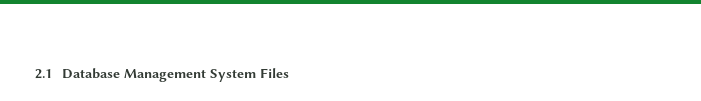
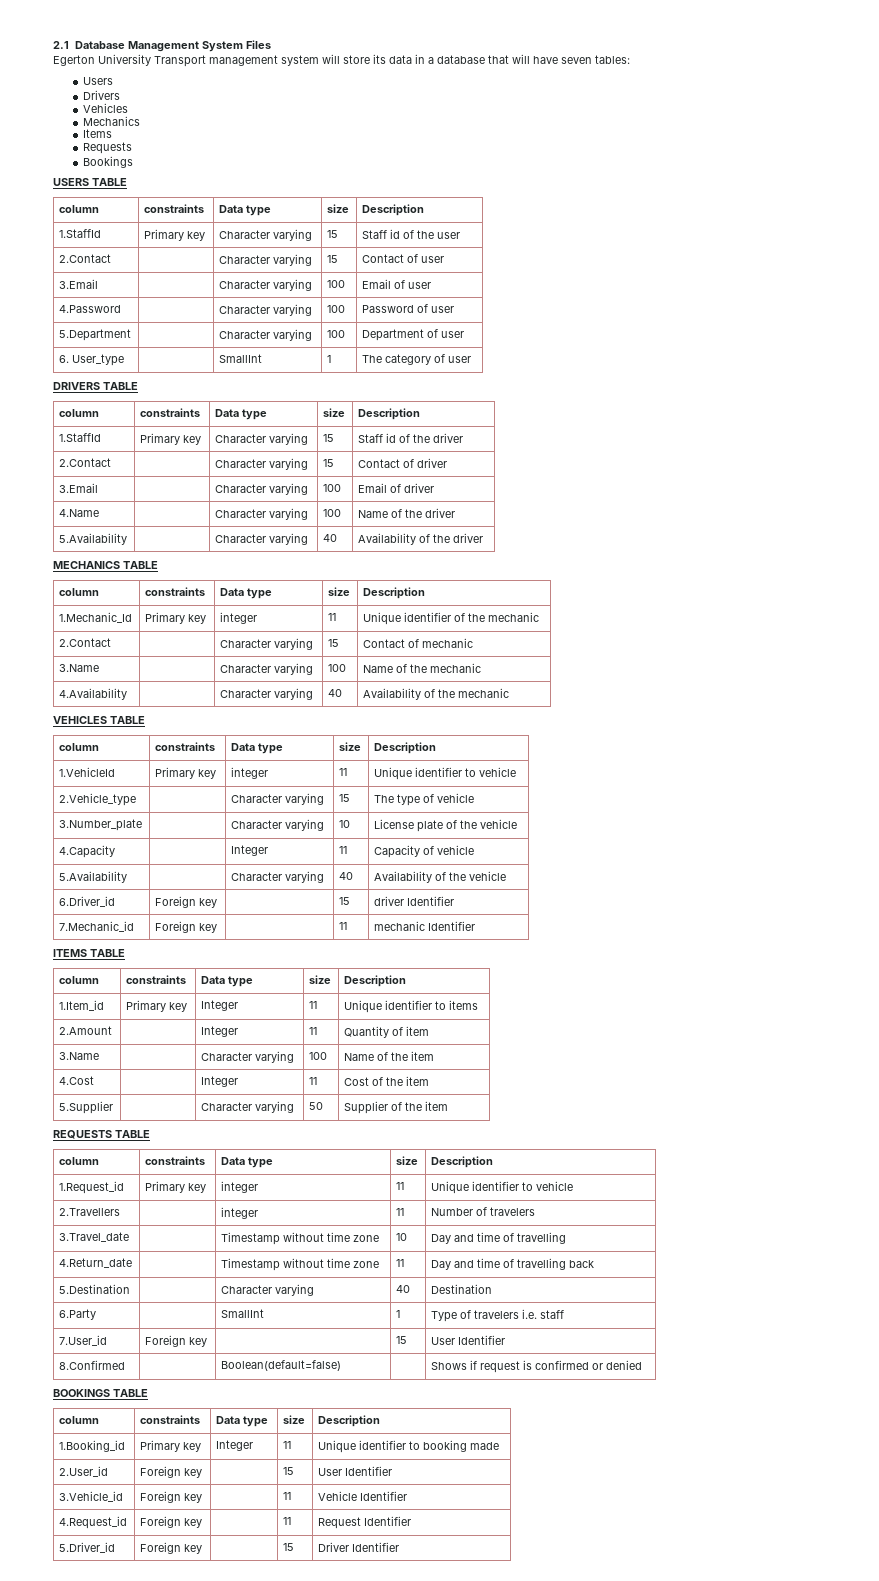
+ Egerton University Transport management system will store its data in a database that will have seven tables:
+ Users
+ Drivers
+ Vehicles
+ Mechanics
+ Items
+ Requests
+ Bookings
+ USERS TABLE
+ column | constraints | Data type | size | Description
+ 1.StaffId | Primary key | Character varying | 15 | Staff id of the user
+ 2.Contact | | Character varying | 15 | Contact of user
+ 3.Email | | Character varying | 100 | Email of user
+ 4.Password | | Character varying | 100 | Password of user
+ 5.Department | | Character varying | 100 | Department of user
+ 6. User_type | | SmallInt | 1 | The category of user
+ DRIVERS TABLE
+ column | constraints | Data type | size | Description
+ 1.StaffId | Primary key | Character varying | 15 | Staff id of the driver
+ 2.Contact | | Character varying | 15 | Contact of driver
+ 3.Email | | Character varying | 100 | Email of driver
+ 4.Name | | Character varying | 100 | Name of the driver
+ 5.Availability | | Character varying | 40 | Availability of the driver
+ MECHANICS TABLE
+ column | constraints | Data type | size | Description
+ 1.Mechanic_Id | Primary key | integer | 11 | Unique identifier of the mechanic
+ 2.Contact | | Character varying | 15 | Contact of mechanic
+ 3.Name | | Character varying | 100 | Name of the mechanic
+ 4.Availability | | Character varying | 40 | Availability of the mechanic
+ VEHICLES TABLE
+ column | constraints | Data type | size | Description
+ 1.VehicleId | Primary key | integer | 11 | Unique identifier to vehicle
+ 2.Vehicle_type | | Character varying | 15 | The type of vehicle
+ 3.Number_plate | | Character varying | 10 | License plate of the vehicle
+ 4.Capacity | | Integer | 11 | Capacity of vehicle
+ 5.Availability | | Character varying | 40 | Availability of the vehicle
+ 6.Driver_id | Foreign key | | 15 | driver Identifier
+ 7.Mechanic_id | Foreign key | | 11 | mechanic Identifier
+ ITEMS TABLE
+ column | constraints | Data type | size | Description
+ 1.Item_id | Primary key | Integer | 11 | Unique identifier to items
+ 2.Amount | | Integer | 11 | Quantity of item
+ 3.Name | | Character varying | 100 | Name of the item
+ 4.Cost | | Integer | 11 | Cost of the item
+ 5.Supplier | | Character varying | 50 | Supplier of the item
+ REQUESTS TABLE
+ column | constraints | Data type | size | Description
+ 1.Request_id | Primary key | integer | 11 | Unique identifier to vehicle
+ 2.Travellers | | integer | 11 | Number of travelers
+ 3.Travel_date | | Timestamp without time zone | 10 | Day and time of travelling
+ 4.Return_date | | Timestamp without time zone | 11 | Day and time of travelling back
+ 5.Destination | | Character varying | 40 | Destination
+ 6.Party | | SmallInt | 1 | Type of travelers i.e. staff
+ 7.User_id | Foreign key | | 15 | User Identifier
+ 8.Confirmed | | Boolean(default=false) | | Shows if request is confirmed or denied
+ BOOKINGS TABLE
+ column | constraints | Data type | size | Description
+ 1.Booking_id | Primary key | Integer | 11 | Unique identifier to booking made
+ 2.User_id | Foreign key | | 15 | User Identifier
+ 3.Vehicle_id | Foreign key | | 11 | Vehicle Identifier
+ 4.Request_id | Foreign key | | 11 | Request Identifier
+ 5.Driver_id | Foreign key | | 15 | Driver Identifier

